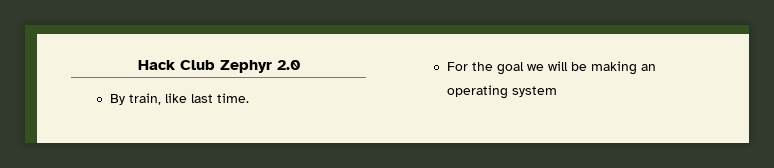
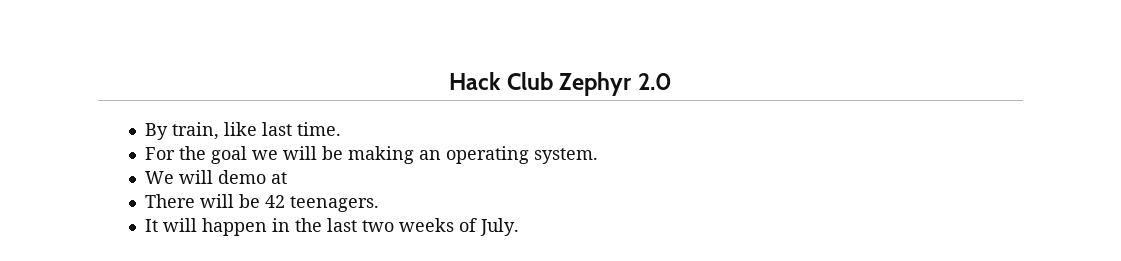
- For the goal we will be making an operating system
+ For the goal we will be making an operating system.
+ We will demo at
+ There will be 42 teenagers.
+ It will happen in the last two weeks of July.

